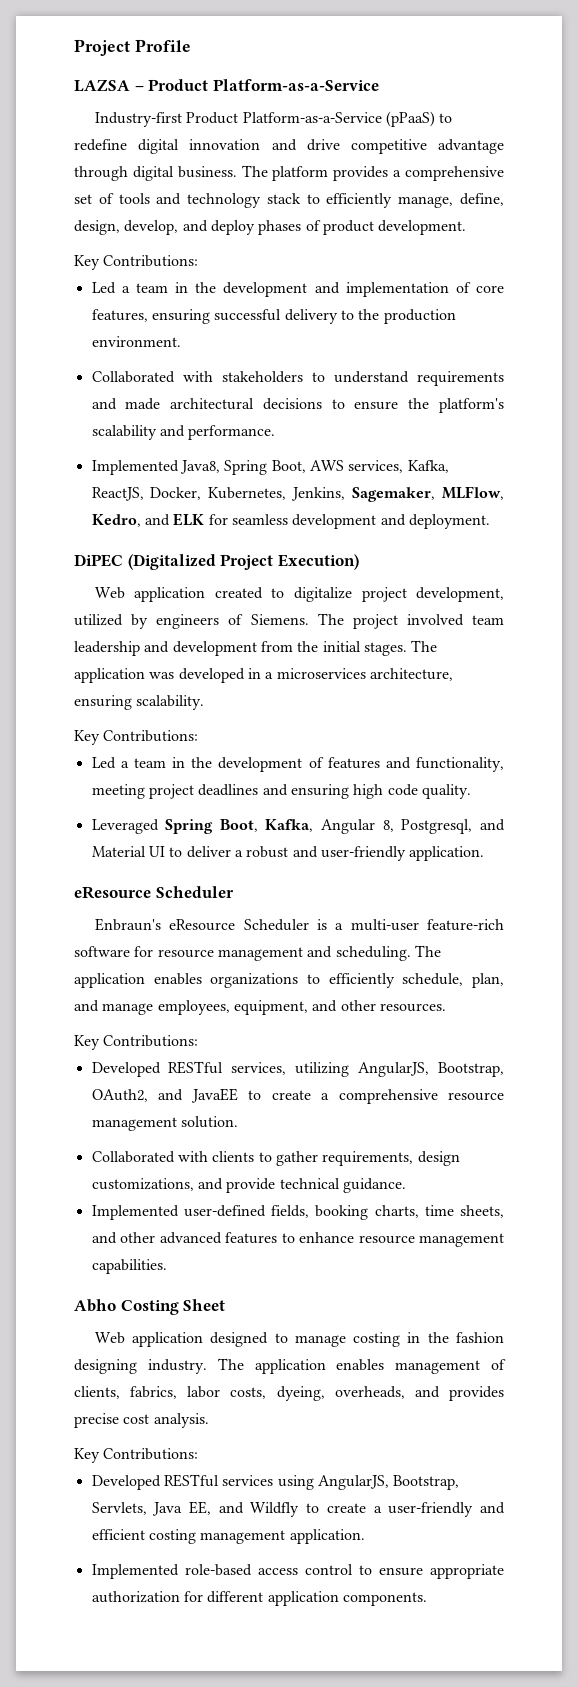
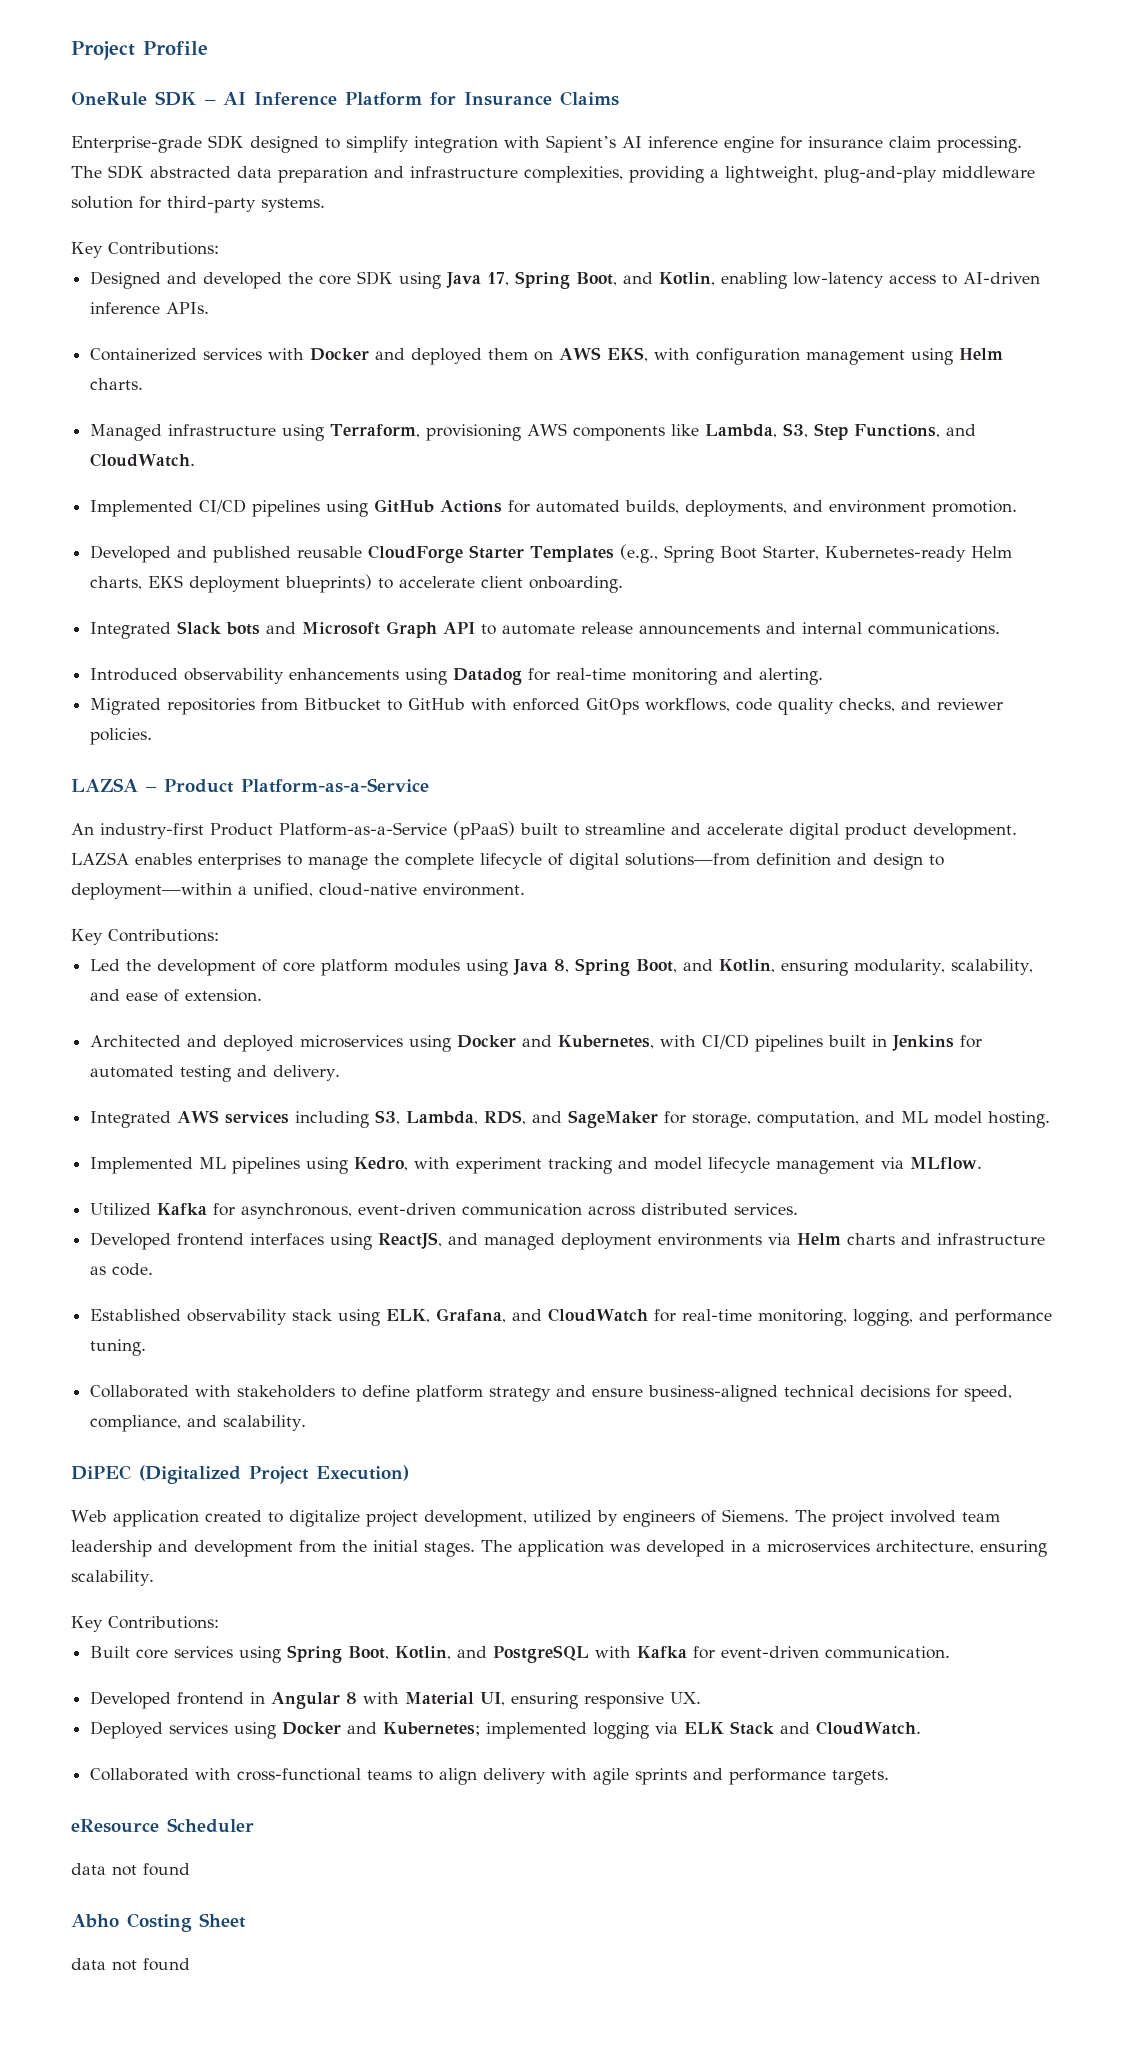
+ OneRule SDK – AI Inference Platform for Insurance Claims
+ Enterprise-grade SDK designed to simplify integration with Sapient’s AI inference engine for insurance claim processing. The SDK abstracted data preparation and infrastructure complexities, providing a lightweight, plug-and-play middleware solution for third-party systems.
+ Key Contributions:
+ Designed and developed the core SDK using Java 17, Spring Boot, and Kotlin, enabling low-latency access to AI-driven inference APIs.
+ Containerized services with Docker and deployed them on AWS EKS, with configuration management using Helm charts.
+ Managed infrastructure using Terraform, provisioning AWS components like Lambda, S3, Step Functions, and CloudWatch.
+ Implemented CI/CD pipelines using GitHub Actions for automated builds, deployments, and environment promotion.
+ Developed and published reusable CloudForge Starter Templates (e.g., Spring Boot Starter, Kubernetes-ready Helm charts, EKS deployment blueprints) to accelerate client onboarding.
+ Integrated Slack bots and Microsoft Graph API to automate release announcements and internal communications.
+ Introduced observability enhancements using Datadog for real-time monitoring and alerting.
+ Migrated repositories from Bitbucket to GitHub with enforced GitOps workflows, code quality checks, and reviewer policies.
- Industry-first Product Platform-as-a-Service (pPaaS) to redefine digital innovation and drive competitive advantage through digital business. The platform provides a comprehensive set of tools and technology stack to efficiently manage, define, design, develop, and deploy phases of product development.
+ An industry-first Product Platform-as-a-Service (pPaaS) built to streamline and accelerate digital product development. LAZSA enables enterprises to manage the complete lifecycle of digital solutions—from definition and design to deployment—within a unified, cloud-native environment.
  Key Contributions:
- Led a team in the development and implementation of core features, ensuring successful delivery to the production environment.
- Collaborated with stakeholders to understand requirements and made architectural decisions to ensure the platform's scalability and performance.
- Implemented Java8, Spring Boot, AWS services, Kafka, ReactJS, Docker, Kubernetes, Jenkins, Sagemaker, MLFlow, Kedro, and ELK for seamless development and deployment.
+ Led the development of core platform modules using Java 8, Spring Boot, and Kotlin, ensuring modularity, scalability, and ease of extension.
+ Architected and deployed microservices using Docker and Kubernetes, with CI/CD pipelines built in Jenkins for automated testing and delivery.
+ Integrated AWS services including S3, Lambda, RDS, and SageMaker for storage, computation, and ML model hosting.
+ Implemented ML pipelines using Kedro, with experiment tracking and model lifecycle management via MLflow.
+ Utilized Kafka for asynchronous, event-driven communication across distributed services.
+ Developed frontend interfaces using ReactJS, and managed deployment environments via Helm charts and infrastructure as code.
+ Established observability stack using ELK, Grafana, and CloudWatch for real-time monitoring, logging, and performance tuning.
+ Collaborated with stakeholders to define platform strategy and ensure business-aligned technical decisions for speed, compliance, and scalability.
- Led a team in the development of features and functionality, meeting project deadlines and ensuring high code quality.
- Leveraged Spring Boot, Kafka, Angular 8, Postgresql, and Material UI to deliver a robust and user-friendly application.
+ Built core services using Spring Boot, Kotlin, and PostgreSQL with Kafka for event-driven communication.
+ Developed frontend in Angular 8 with Material UI, ensuring responsive UX.
+ Deployed services using Docker and Kubernetes; implemented logging via ELK Stack and CloudWatch.
+ Collaborated with cross-functional teams to align delivery with agile sprints and performance targets.
  eResource Scheduler
- Enbraun's eResource Scheduler is a multi-user feature-rich software for resource management and scheduling. The application enables organizations to efficiently schedule, plan, and manage employees, equipment, and other resources.
- Key Contributions:
- Developed RESTful services, utilizing AngularJS, Bootstrap, OAuth2, and JavaEE to create a comprehensive resource management solution.
- Collaborated with clients to gather requirements, design customizations, and provide technical guidance.
- Implemented user-defined fields, booking charts, time sheets, and other advanced features to enhance resource management capabilities.
+ data not found
  Abho Costing Sheet
- Web application designed to manage costing in the fashion designing industry. The application enables management of clients, fabrics, labor costs, dyeing, overheads, and provides precise cost analysis.
- Key Contributions:
- Developed RESTful services using AngularJS, Bootstrap, Servlets, Java EE, and Wildfly to create a user-friendly and efficient costing management application.
- Implemented role-based access control to ensure appropriate authorization for different application components.
+ data not found

